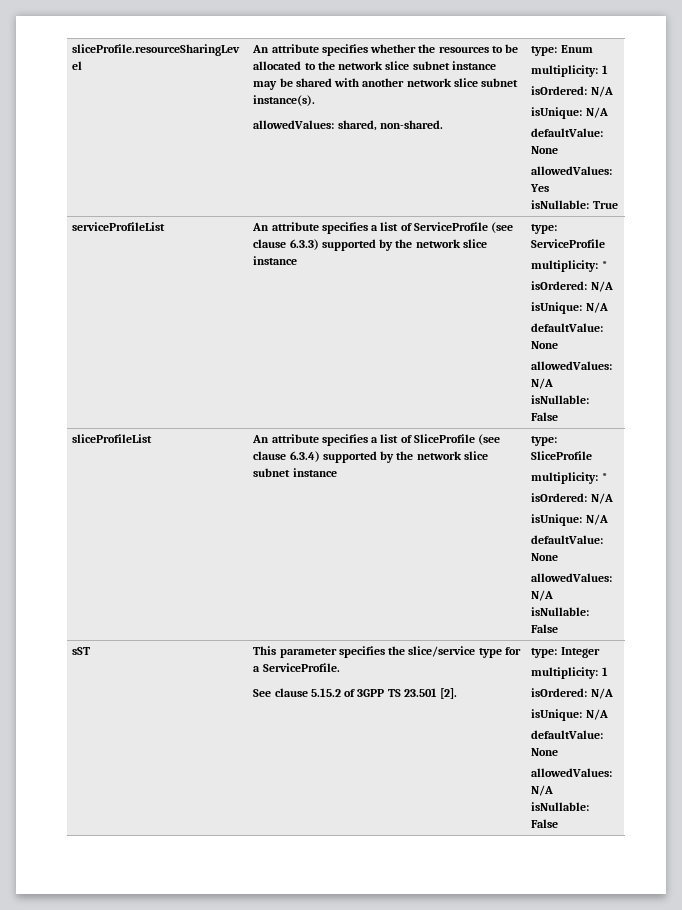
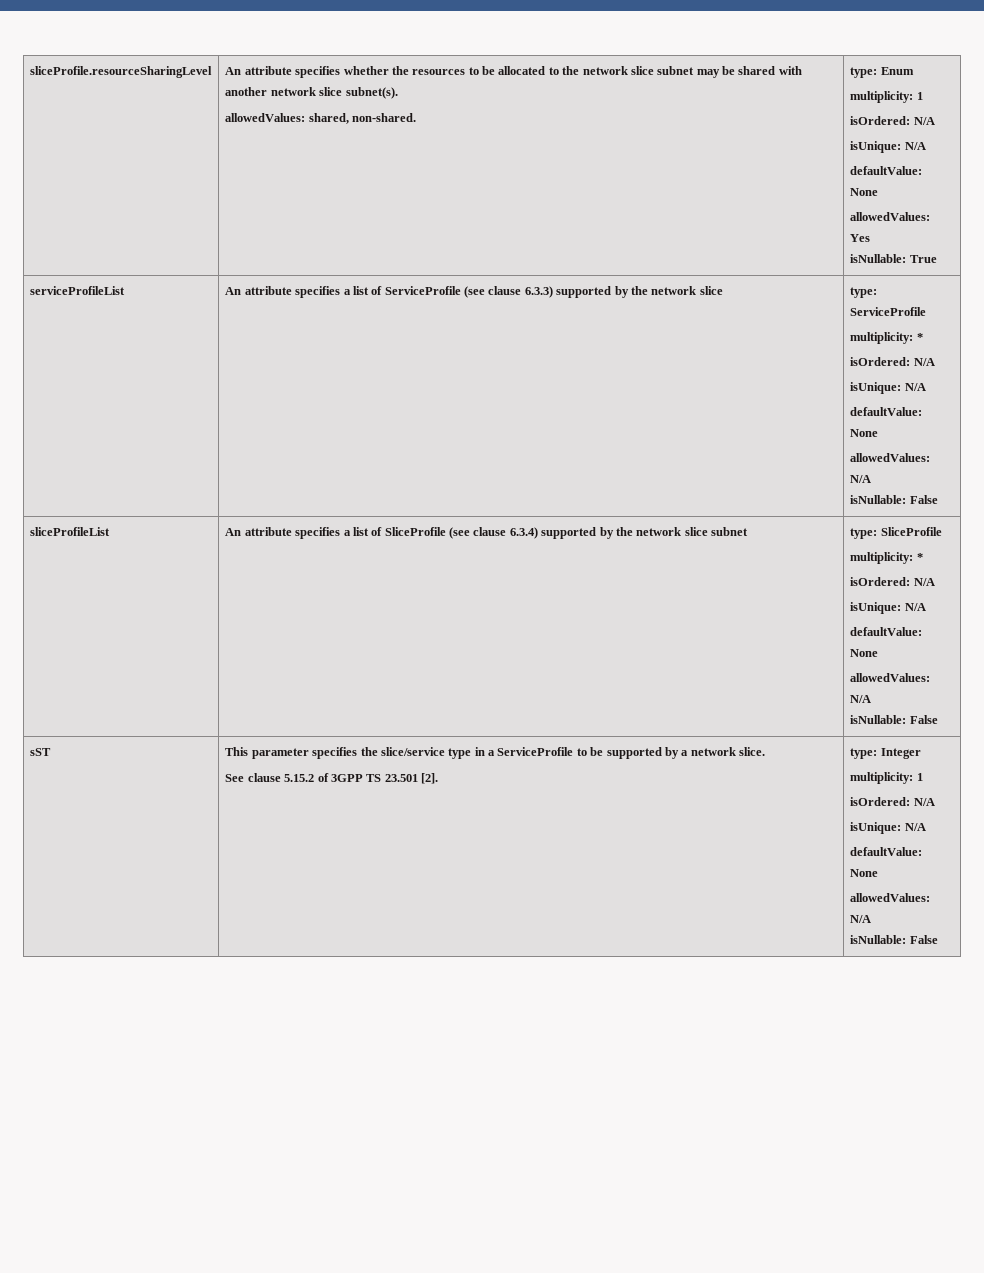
- An attribute specifies whether the resources to be allocated to the network slice subnet instance may be shared with another network slice subnet instance(s).
+ An attribute specifies whether the resources to be allocated to the network slice subnet may be shared with another network slice subnet(s).
- serviceProfileList | An attribute specifies a list of ServiceProfile (see clause 6.3.3) supported by the network slice instance | type: ServiceProfile
+ serviceProfileList | An attribute specifies a list of ServiceProfile (see clause 6.3.3) supported by the network slice | type: ServiceProfile
- sliceProfileList | An attribute specifies a list of SliceProfile (see clause 6.3.4) supported by the network slice subnet instance | type: SliceProfile
+ sliceProfileList | An attribute specifies a list of SliceProfile (see clause 6.3.4) supported by the network slice subnet | type: SliceProfile
- sST | This parameter specifies the slice/service type for a ServiceProfile.
+ sST | This parameter specifies the slice/service type in a ServiceProfile to be supported by a network slice.

